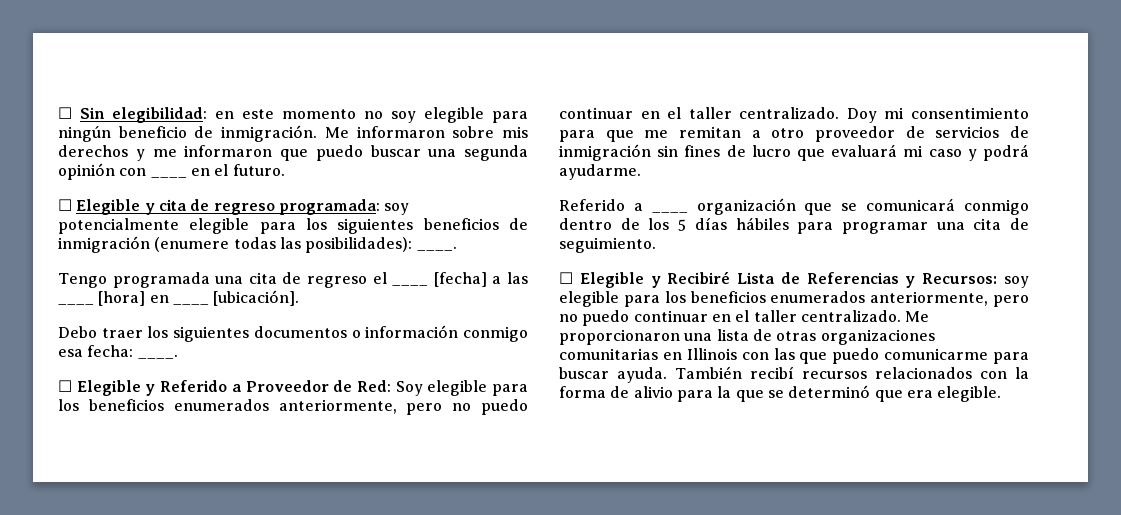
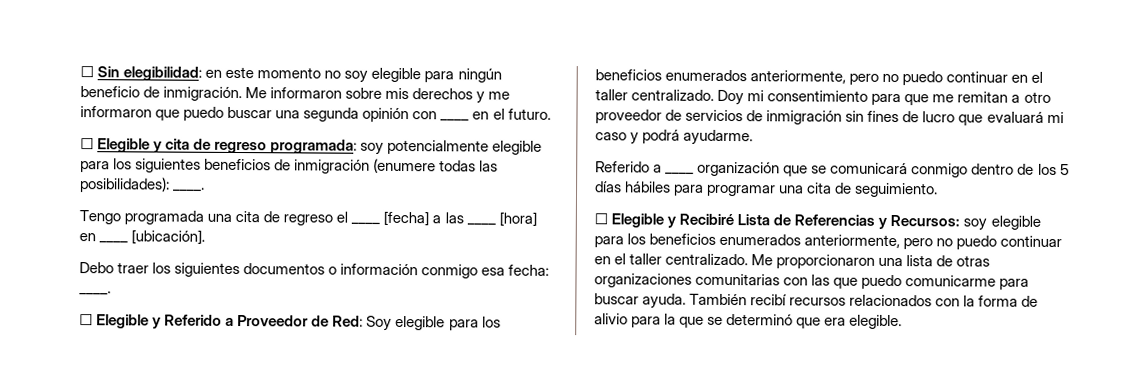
- Me proporcionaron una lista de otras organizaciones comunitarias en Illinois con las que puedo comunicarme para buscar ayuda.
+ Me proporcionaron una lista de otras organizaciones comunitarias con las que puedo comunicarme para buscar ayuda.

